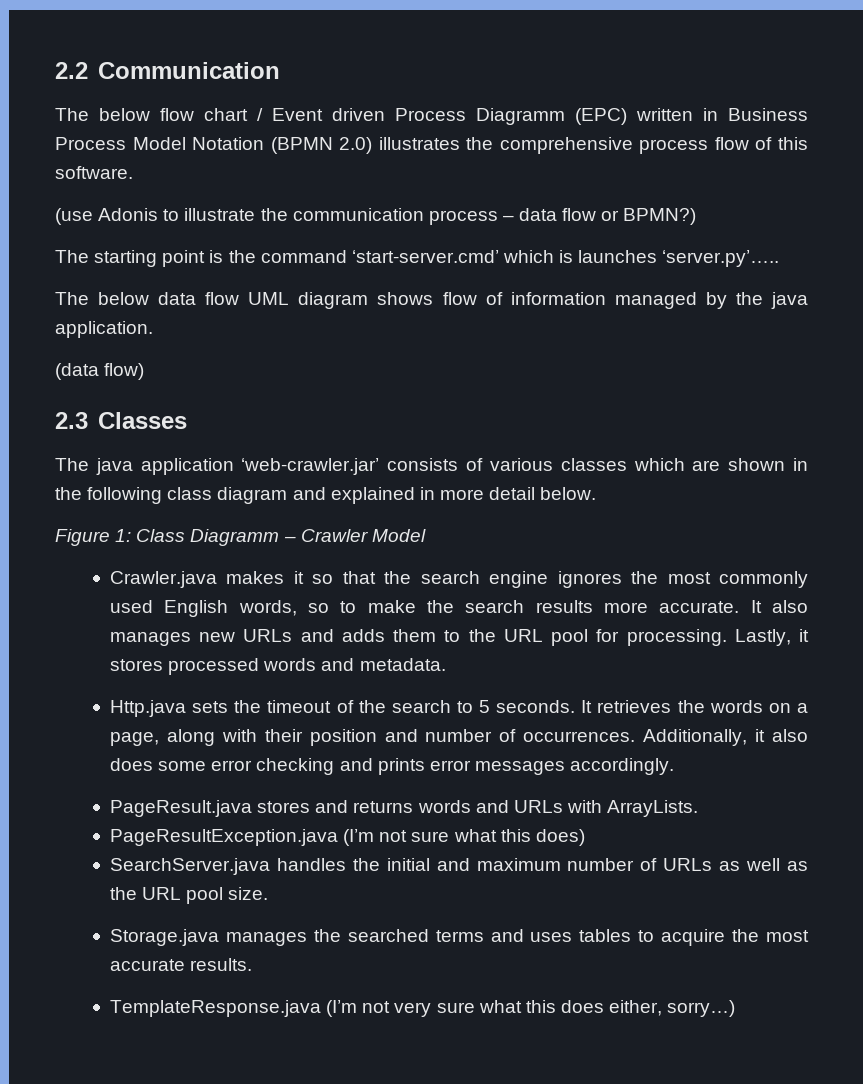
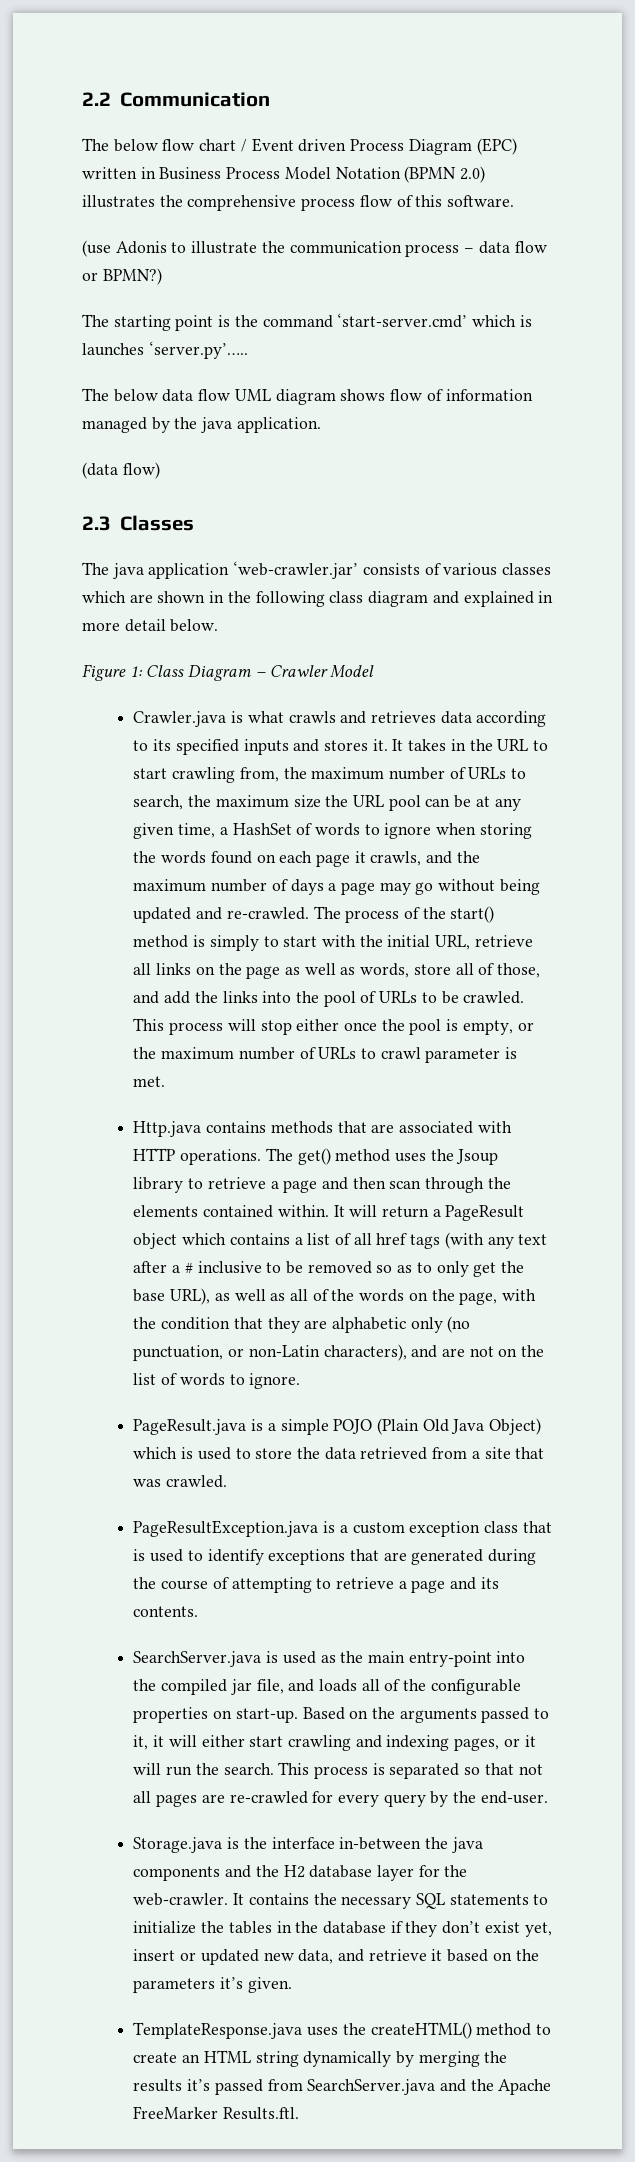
- The below flow chart / Event driven Process Diagramm (EPC) written in Business Process Model Notation (BPMN 2.0) illustrates the comprehensive process flow of this software.
+ The below flow chart / Event driven Process Diagram (EPC) written in Business Process Model Notation (BPMN 2.0) illustrates the comprehensive process flow of this software.
- Figure 1: Class Diagramm – Crawler Model
+ Figure 1: Class Diagram – Crawler Model
- Crawler.java makes it so that the search engine ignores the most commonly used English words, so to make the search results more accurate. It also manages new URLs and adds them to the URL pool for processing. Lastly, it stores processed words and metadata.
- Http.java sets the timeout of the search to 5 seconds. It retrieves the words on a page, along with their position and number of occurrences. Additionally, it also does some error checking and prints error messages accordingly.
- PageResult.java stores and returns words and URLs with ArrayLists.
- PageResultException.java (I’m not sure what this does)
- SearchServer.java handles the initial and maximum number of URLs as well as the URL pool size.
- Storage.java manages the searched terms and uses tables to acquire the most accurate results.
- TemplateResponse.java (I’m not very sure what this does either, sorry…)
+ Crawler.java is what crawls and retrieves data according to its specified inputs and stores it. It takes in the URL to start crawling from, the maximum number of URLs to search, the maximum size the URL pool can be at any given time, a HashSet of words to ignore when storing the words found on each page it crawls, and the maximum number of days a page may go without being updated and re-crawled. The process of the start() method is simply to start with the initial URL, retrieve all links on the page as well as words, store all of those, and add the links into the pool of URLs to be crawled. This process will stop either once the pool is empty, or the maximum number of URLs to crawl parameter is met.
+ Http.java contains methods that are associated with HTTP operations. The get() method uses the Jsoup library to retrieve a page and then scan through the elements contained within. It will return a PageResult object which contains a list of all href tags (with any text after a # inclusive to be removed so as to only get the base URL), as well as all of the words on the page, with the condition that they are alphabetic only (no punctuation, or non-Latin characters), and are not on the list of words to ignore.
+ PageResult.java is a simple POJO (Plain Old Java Object) which is used to store the data retrieved from a site that was crawled.
+ PageResultException.java is a custom exception class that is used to identify exceptions that are generated during the course of attempting to retrieve a page and its contents.
+ SearchServer.java is used as the main entry-point into the compiled jar file, and loads all of the configurable properties on start-up. Based on the arguments passed to it, it will either start crawling and indexing pages, or it will run the search. This process is separated so that not all pages are re-crawled for every query by the end-user.
+ Storage.java is the interface in-between the java components and the H2 database layer for the web-crawler. It contains the necessary SQL statements to initialize the tables in the database if they don’t exist yet, insert or updated new data, and retrieve it based on the parameters it’s given.
+ TemplateResponse.java uses the createHTML() method to create an HTML string dynamically by merging the results it’s passed from SearchServer.java and the Apache FreeMarker Results.ftl.

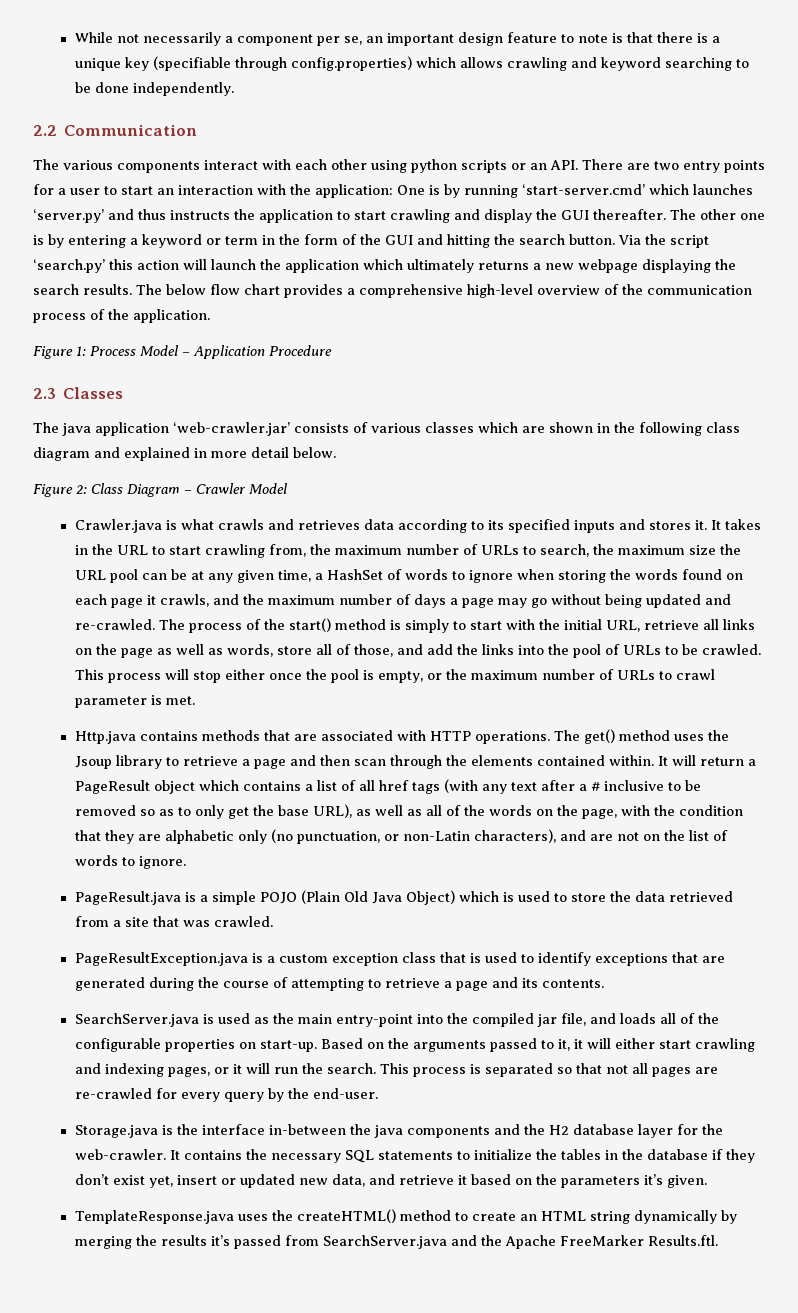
+ While not necessarily a component per se, an important design feature to note is that there is a unique key (specifiable through config.properties) which allows crawling and keyword searching to be done independently.
  2.2 Communication
- The below flow chart / Event driven Process Diagram (EPC) written in Business Process Model Notation (BPMN 2.0) illustrates the comprehensive process flow of this software.
- (use Adonis to illustrate the communication process – data flow or BPMN?)
- The starting point is the command ‘start-server.cmd’ which is launches ‘server.py’…..
- The below data flow UML diagram shows flow of information managed by the java application.
- (data flow)
+ The various components interact with each other using python scripts or an API. There are two entry points for a user to start an interaction with the application: One is by running ‘start-server.cmd’ which launches ‘server.py’ and thus instructs the application to start crawling and display the GUI thereafter. The other one is by entering a keyword or term in the form of the GUI and hitting the search button. Via the script ‘search.py’ this action will launch the application which ultimately returns a new webpage displaying the search results. The below flow chart provides a comprehensive high-level overview of the communication process of the application.
+ Figure 1: Process Model – Application Procedure
- Figure 1: Class Diagram – Crawler Model
+ Figure 2: Class Diagram – Crawler Model

